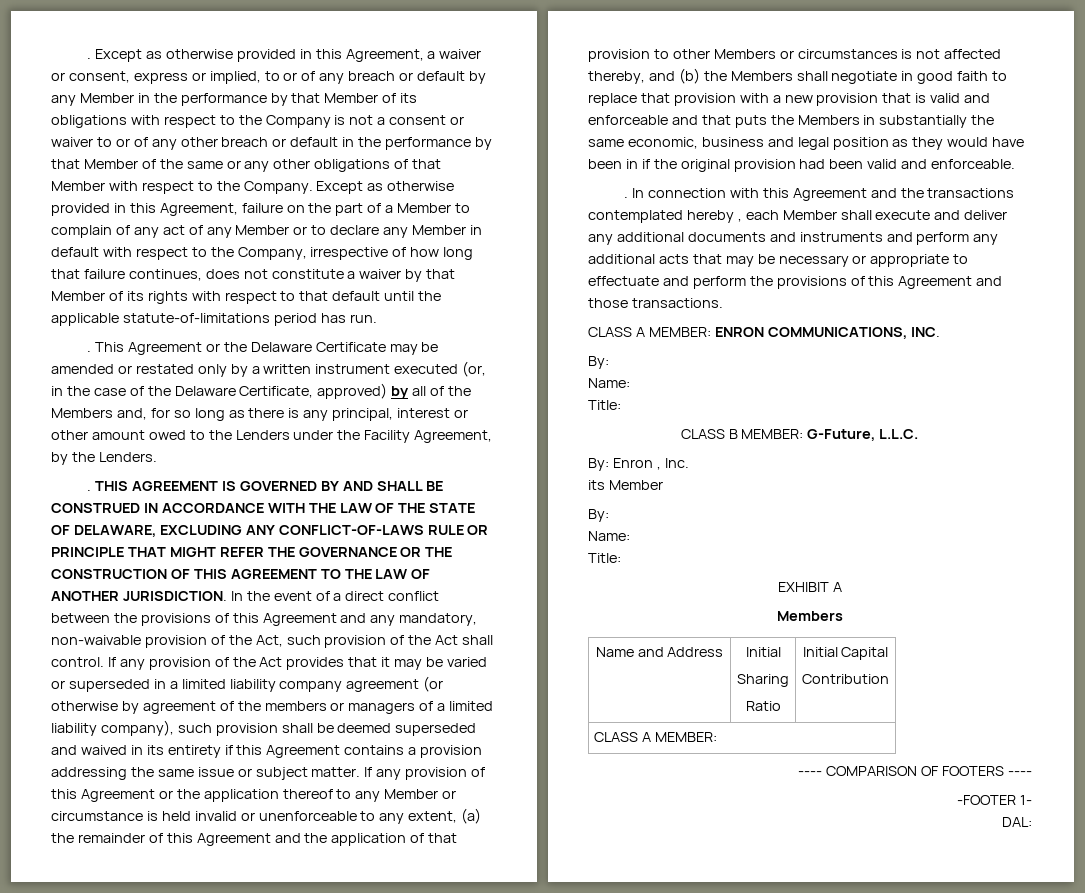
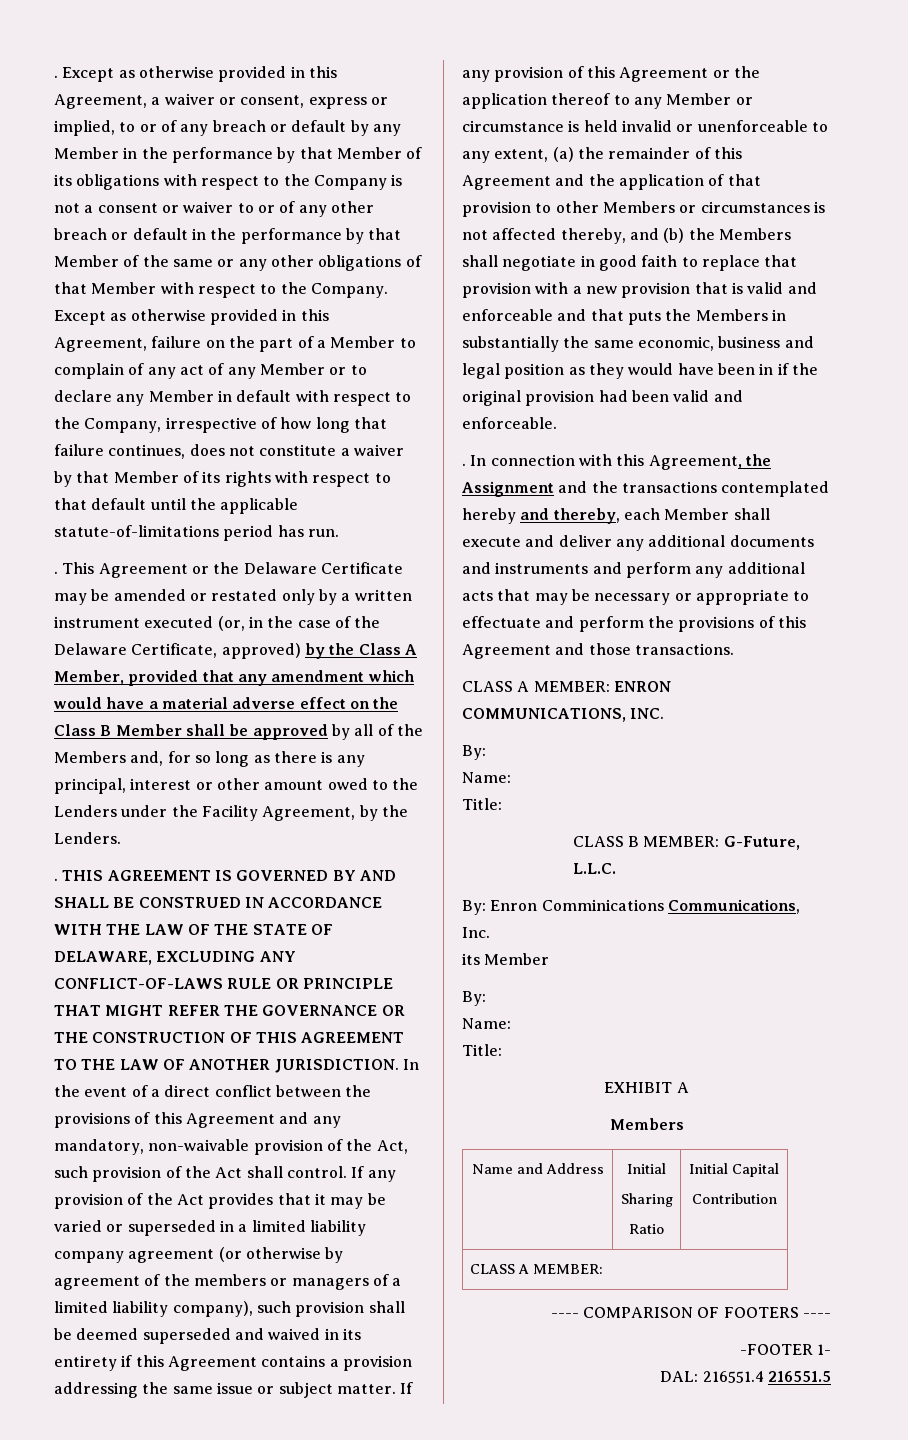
- This Agreement or the Delaware Certificate may be amended or restated only by a written instrument executed (or, in the case of the Delaware Certificate, approved) by all of the Members and, for so long as there is any principal, interest or other amount owed to the Lenders under the Facility Agreement, by the Lenders.
+ This Agreement or the Delaware Certificate may be amended or restated only by a written instrument executed (or, in the case of the Delaware Certificate, approved) by the Class A Member, provided that any amendment which would have a material adverse effect on the Class B Member shall be approved by all of the Members and, for so long as there is any principal, interest or other amount owed to the Lenders under the Facility Agreement, by the Lenders.
- In connection with this Agreement and the transactions contemplated hereby , each Member shall execute and deliver any additional documents and instruments and perform any additional acts that may be necessary or appropriate to effectuate and perform the provisions of this Agreement and those transactions.
+ In connection with this Agreement, the Assignment and the transactions contemplated hereby and thereby, each Member shall execute and deliver any additional documents and instruments and perform any additional acts that may be necessary or appropriate to effectuate and perform the provisions of this Agreement and those transactions.
- By: Enron , Inc.
+ By: Enron Comminications Communications, Inc.
- DAL:
+ DAL: 216551.4 216551.5

